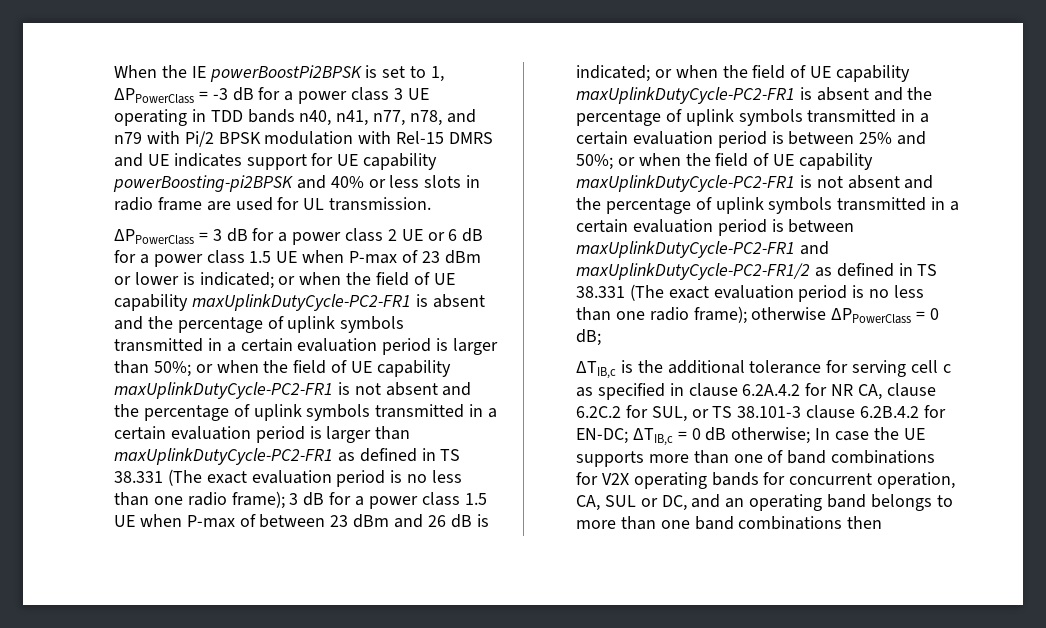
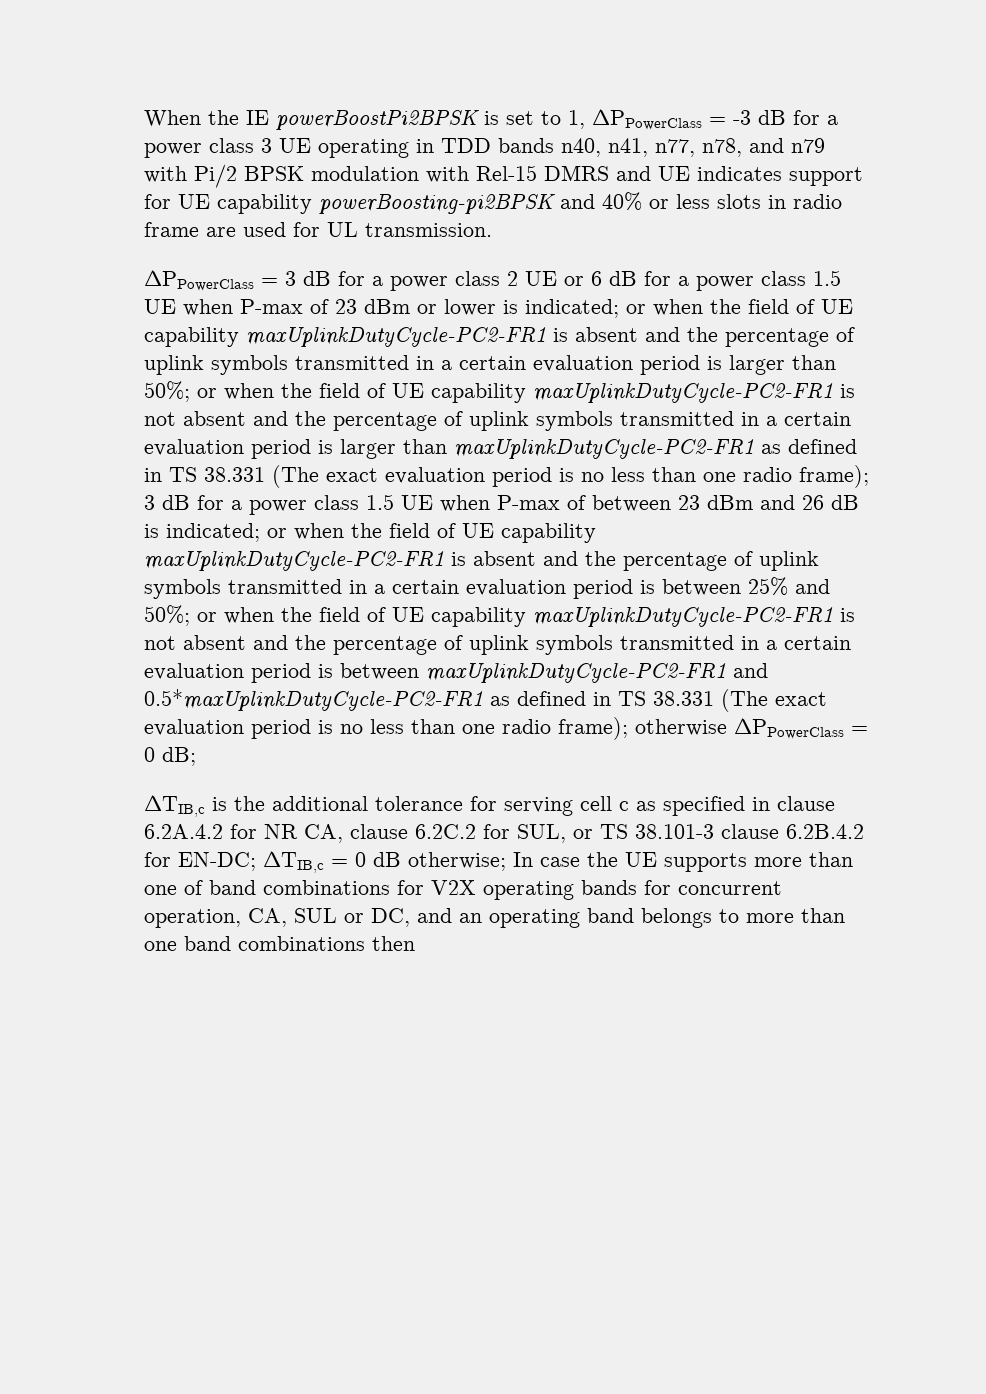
- or when the field of UE capability maxUplinkDutyCycle-PC2-FR1 is not absent and the percentage of uplink symbols transmitted in a certain evaluation period is between maxUplinkDutyCycle-PC2-FR1 and maxUplinkDutyCycle-PC2-FR1/2 as defined in TS 38.331 (The exact evaluation period is no less than one radio frame);
+ or when the field of UE capability maxUplinkDutyCycle-PC2-FR1 is not absent and the percentage of uplink symbols transmitted in a certain evaluation period is between maxUplinkDutyCycle-PC2-FR1 and 0.5*maxUplinkDutyCycle-PC2-FR1 as defined in TS 38.331 (The exact evaluation period is no less than one radio frame);

